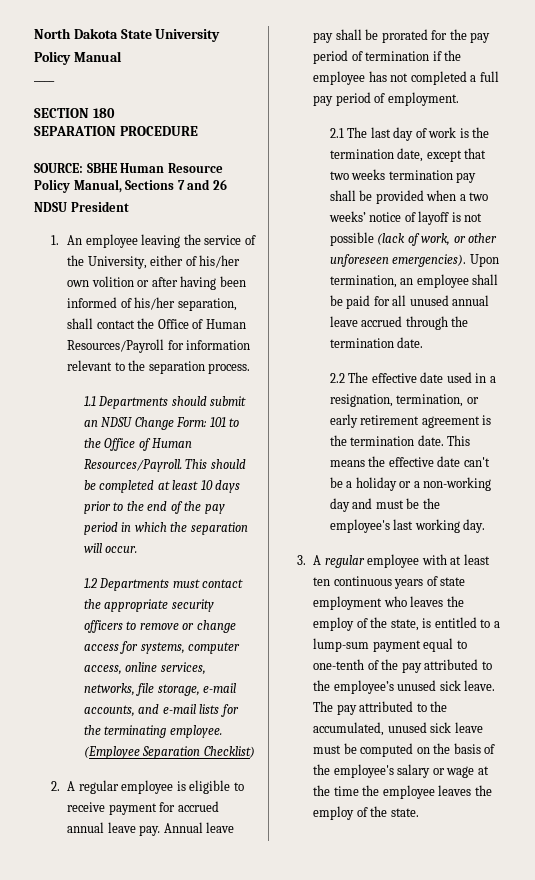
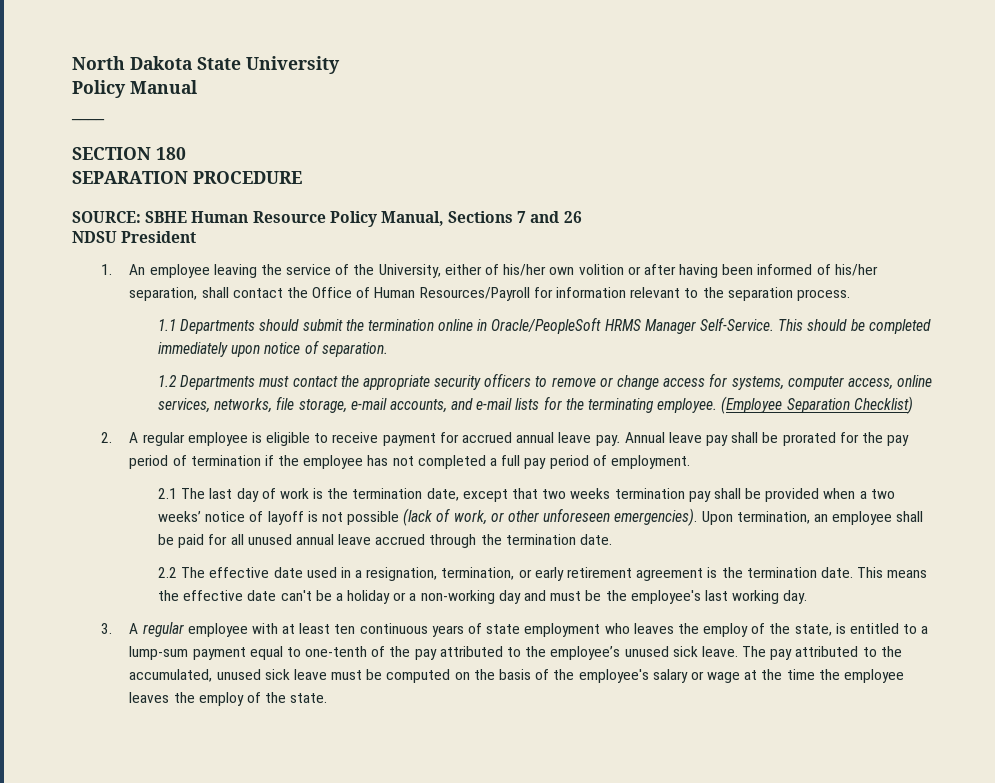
- 1.1 Departments should submit an NDSU Change Form: 101 to the Office of Human Resources/Payroll. This should be completed at least 10 days prior to the end of the pay period in which the separation will occur.
+ 1.1 Departments should submit the termination online in Oracle/PeopleSoft HRMS Manager Self-Service. This should be completed immediately upon notice of separation.

